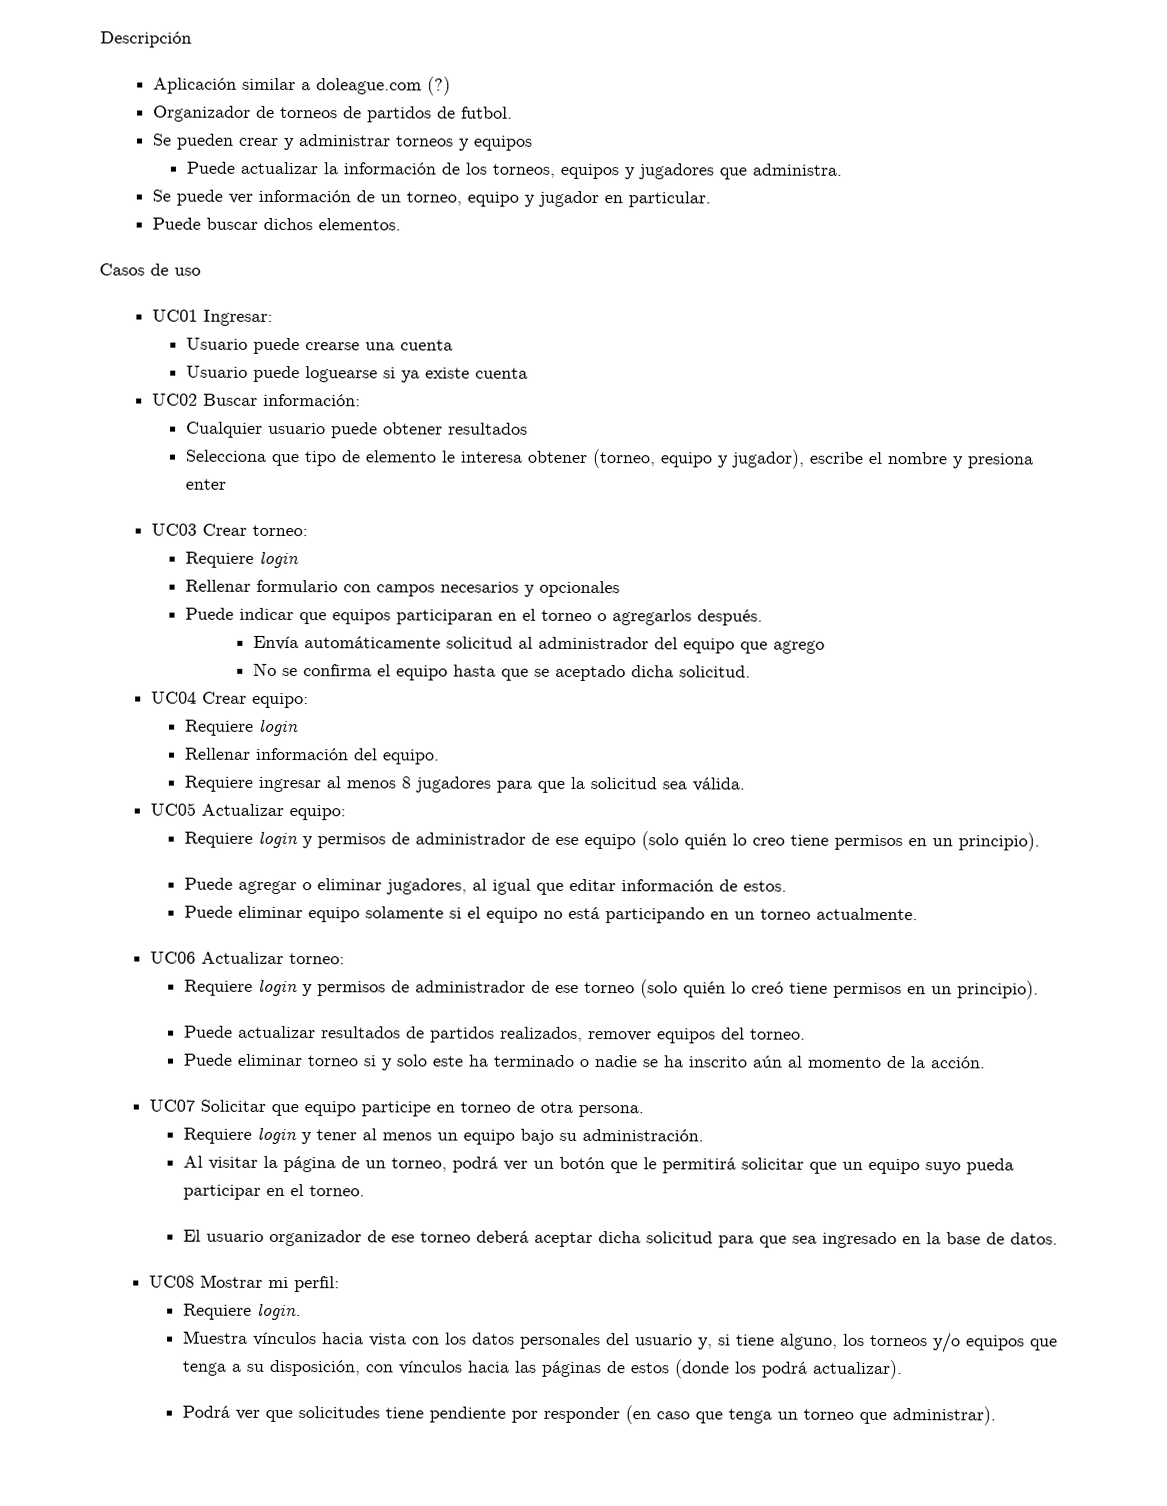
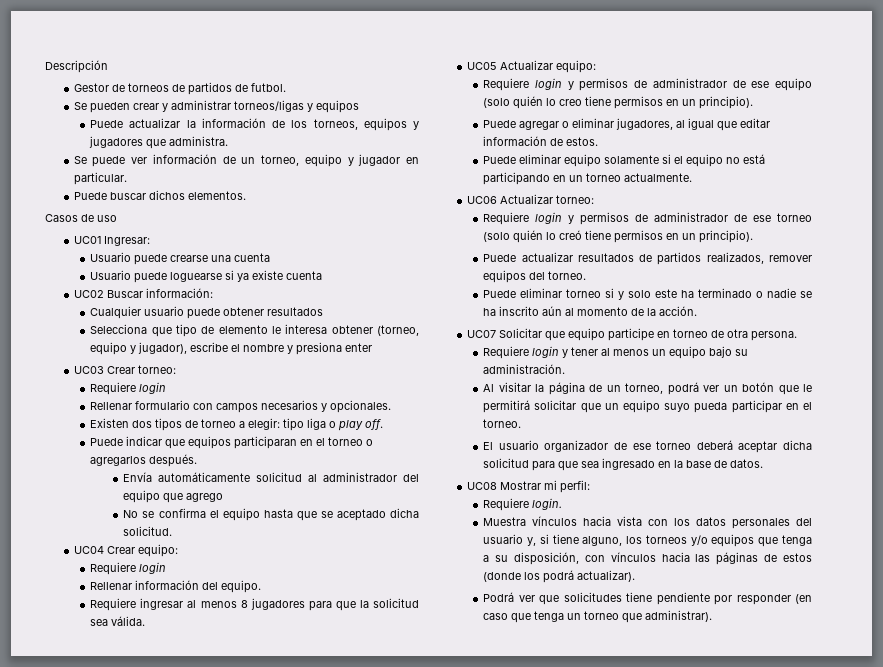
- Aplicación similar a doleague.com (?)
- Organizador de torneos de partidos de futbol.
+ Gestor de torneos de partidos de futbol.
- Se pueden crear y administrar torneos y equipos
+ Se pueden crear y administrar torneos/ligas y equipos
- Rellenar formulario con campos necesarios y opcionales
+ Rellenar formulario con campos necesarios y opcionales.
+ Existen dos tipos de torneo a elegir: tipo liga o play off.

